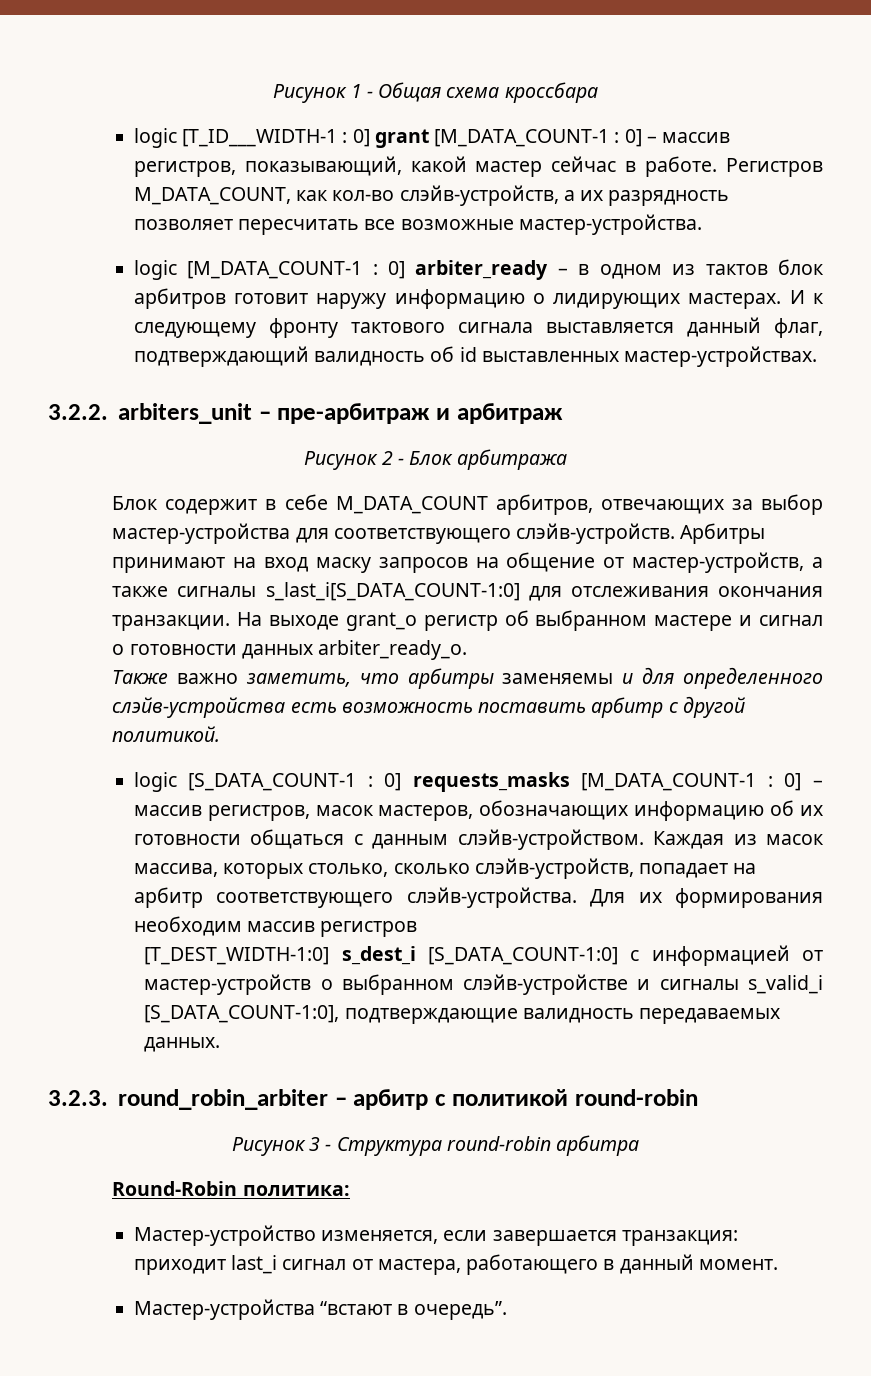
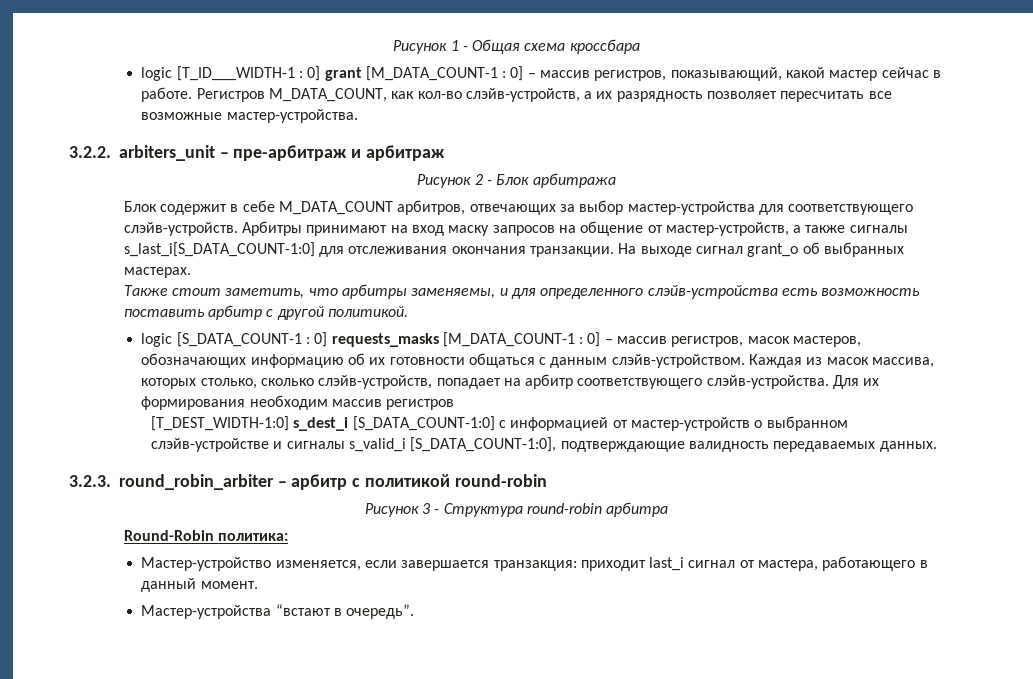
- logic [M_DATA_COUNT-1 : 0] arbiter_ready – в одном из тактов блок арбитров готовит наружу информацию о лидирующих мастерах. И к следующему фронту тактового сигнала выставляется данный флаг, подтверждающий валидность об id выставленных мастер-устройствах.
- На выходе grant_o регистр об выбранном мастере и сигнал о готовности данных arbiter_ready_o.
+ На выходе сигнал grant_o об выбранных мастерах.
- Также важно заметить, что арбитры заменяемы и для определенного слэйв-устройства есть возможность поставить арбитр с другой политикой.
+ Также стоит заметить, что арбитры заменяемы, и для определенного слэйв-устройства есть возможность поставить арбитр с другой политикой.

